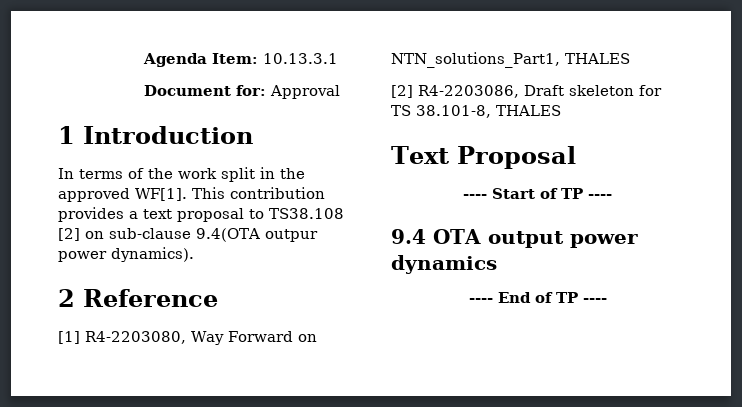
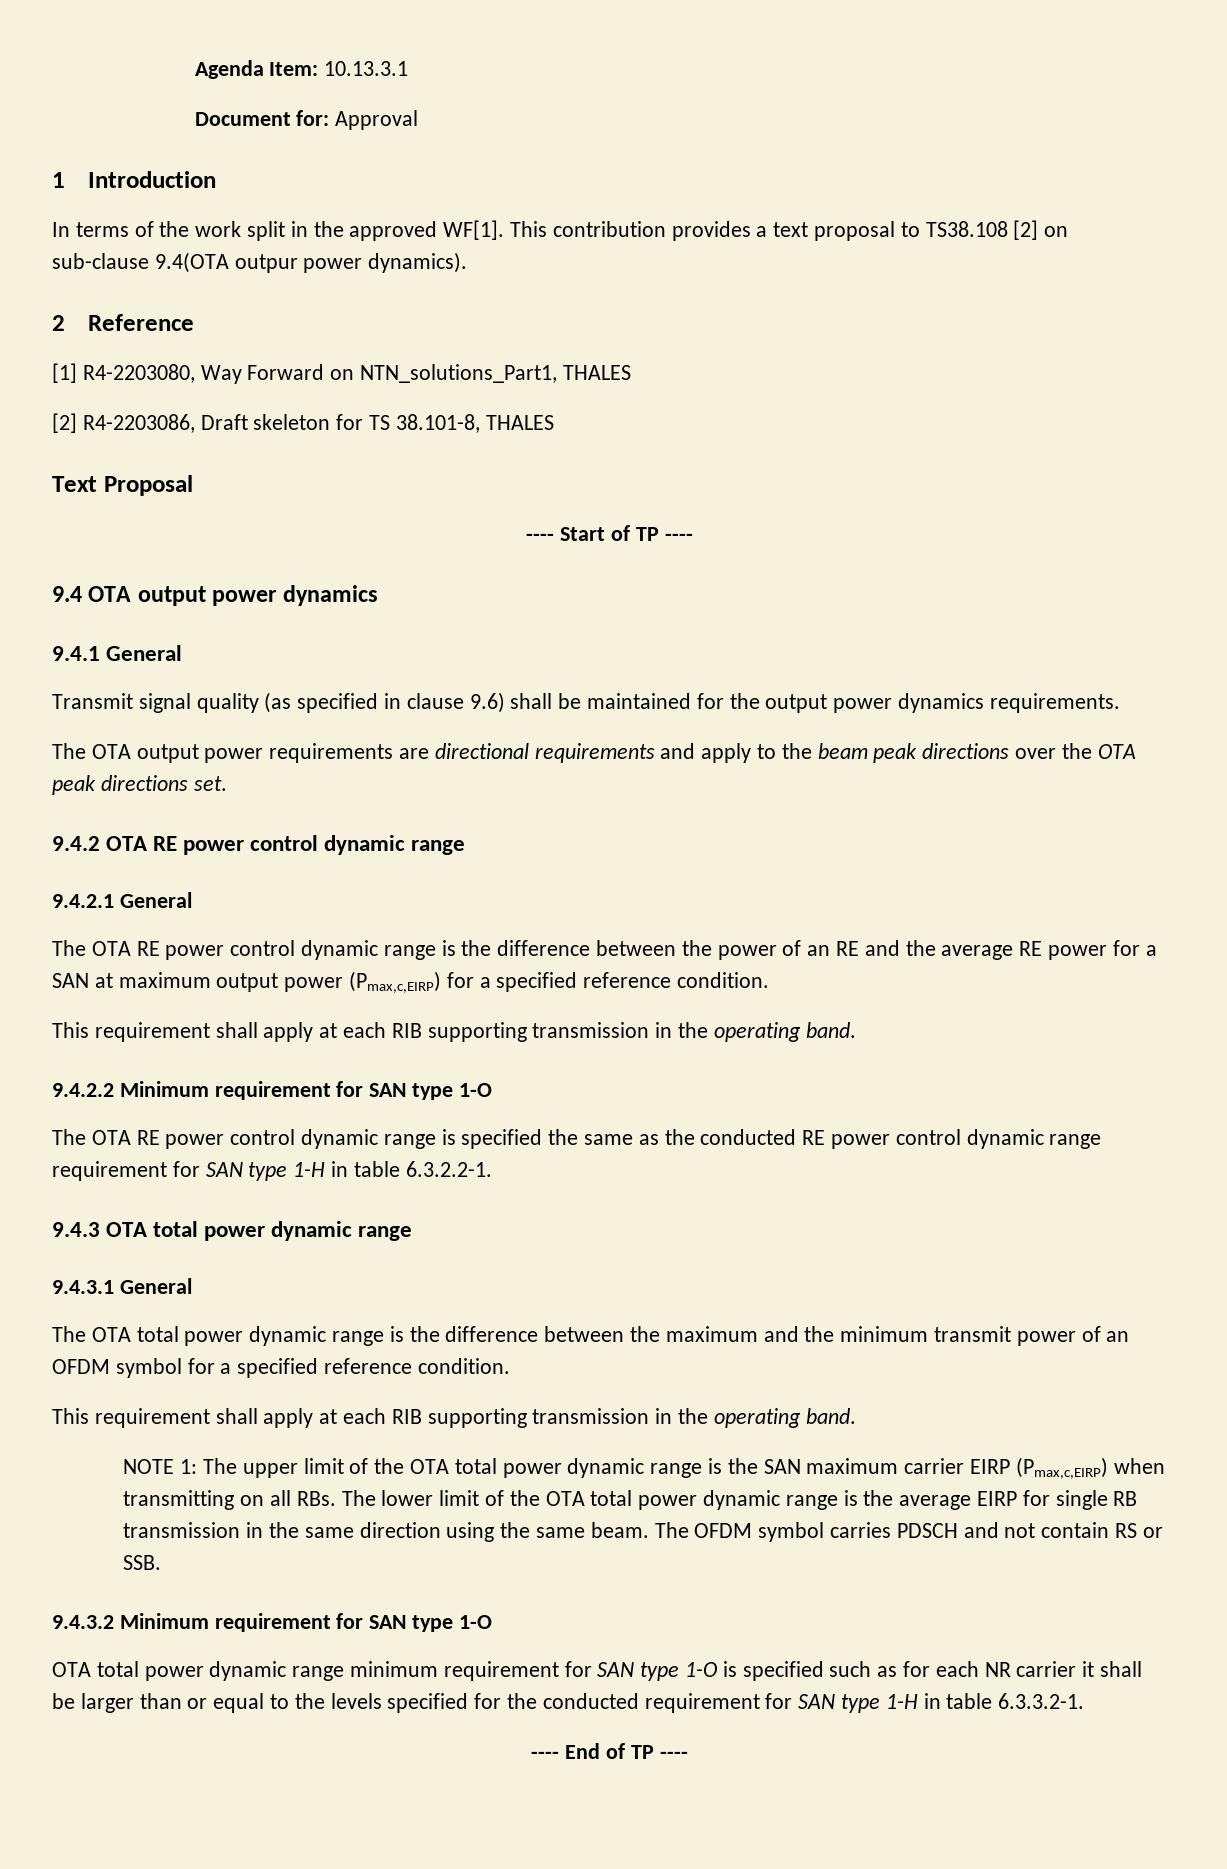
+ 9.4.1 General
+ Transmit signal quality (as specified in clause 9.6) shall be maintained for the output power dynamics requirements.
+ The OTA output power requirements are directional requirements and apply to the beam peak directions over the OTA peak directions set.
+ 9.4.2 OTA RE power control dynamic range
+ 9.4.2.1 General
+ The OTA RE power control dynamic range is the difference between the power of an RE and the average RE power for a SAN at maximum output power (Pmax,c,EIRP) for a specified reference condition.
+ This requirement shall apply at each RIB supporting transmission in the operating band.
+ 9.4.2.2 Minimum requirement for SAN type 1-O
+ The OTA RE power control dynamic range is specified the same as the conducted RE power control dynamic range requirement for SAN type 1-H in table 6.3.2.2-1.
+ 9.4.3 OTA total power dynamic range
+ 9.4.3.1 General
+ The OTA total power dynamic range is the difference between the maximum and the minimum transmit power of an OFDM symbol for a specified reference condition.
+ This requirement shall apply at each RIB supporting transmission in the operating band.
+ NOTE 1: The upper limit of the OTA total power dynamic range is the SAN maximum carrier EIRP (Pmax,c,EIRP) when transmitting on all RBs. The lower limit of the OTA total power dynamic range is the average EIRP for single RB transmission in the same direction using the same beam. The OFDM symbol carries PDSCH and not contain RS or SSB.
+ 9.4.3.2 Minimum requirement for SAN type 1-O
+ OTA total power dynamic range minimum requirement for SAN type 1-O is specified such as for each NR carrier it shall be larger than or equal to the levels specified for the conducted requirement for SAN type 1-H in table 6.3.3.2-1.

